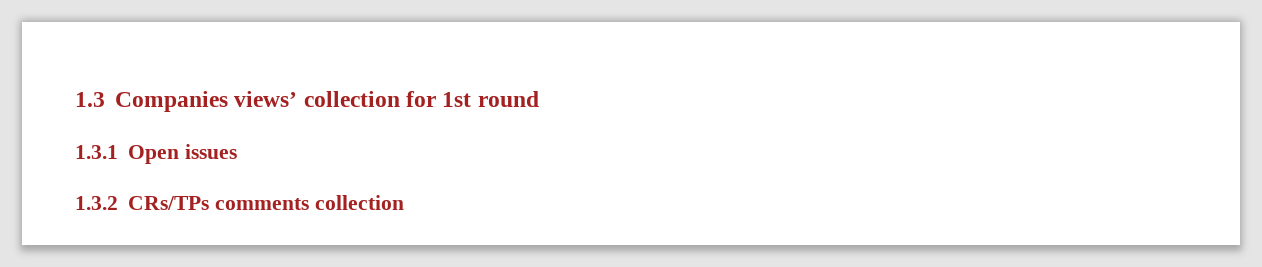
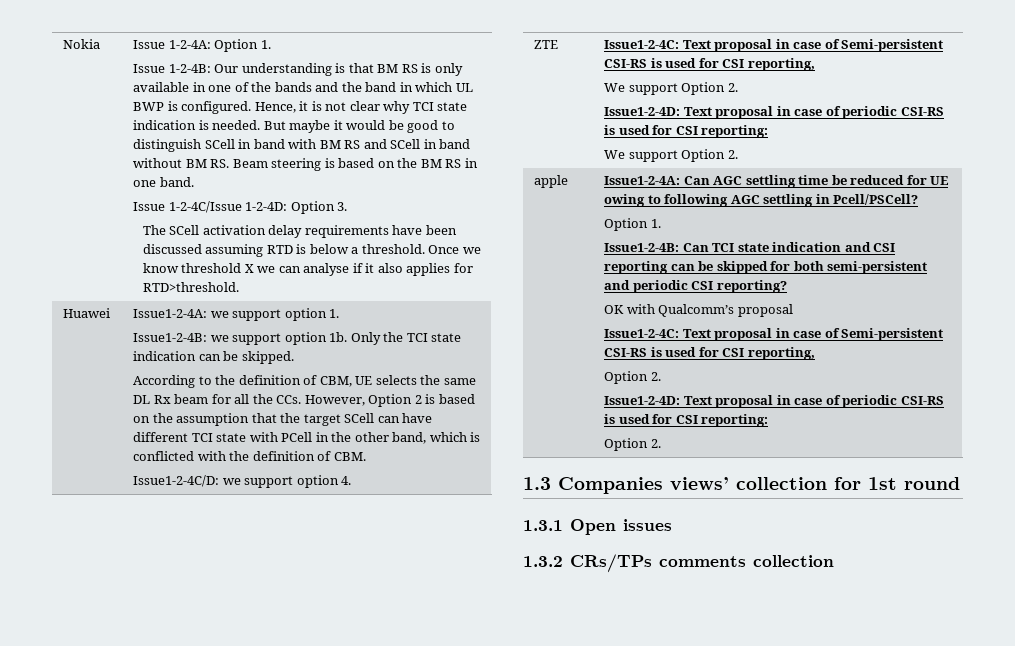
+ Nokia | Issue 1-2-4A: Option 1.
+ Issue 1-2-4B: Our understanding is that BM RS is only available in one of the bands and the band in which UL BWP is configured. Hence, it is not clear why TCI state indication is needed. But maybe it would be good to distinguish SCell in band with BM RS and SCell in band without BM RS. Beam steering is based on the BM RS in one band.
+ Issue 1-2-4C/Issue 1-2-4D: Option 3.
+ The SCell activation delay requirements have been discussed assuming RTD is below a threshold. Once we know threshold X we can analyse if it also applies for RTD>threshold.
+ Huawei | Issue1-2-4A: we support option 1.
+ Issue1-2-4B: we support option 1b. Only the TCI state indication can be skipped.
+ According to the definition of CBM, UE selects the same DL Rx beam for all the CCs. However, Option 2 is based on the assumption that the target SCell can have different TCI state with PCell in the other band, which is conflicted with the definition of CBM.
+ Issue1-2-4C/D: we support option 4.
+ ZTE | Issue1-2-4C: Text proposal in case of Semi-persistent CSI-RS is used for CSI reporting,
+ We support Option 2.
+ Issue1-2-4D: Text proposal in case of periodic CSI-RS is used for CSI reporting:
+ We support Option 2.
+ apple | Issue1-2-4A: Can AGC settling time be reduced for UE owing to following AGC settling in Pcell/PSCell?
+ Option 1.
+ Issue1-2-4B: Can TCI state indication and CSI reporting can be skipped for both semi-persistent and periodic CSI reporting?
+ OK with Qualcomm’s proposal
+ Issue1-2-4C: Text proposal in case of Semi-persistent CSI-RS is used for CSI reporting,
+ Option 2.
+ Issue1-2-4D: Text proposal in case of periodic CSI-RS is used for CSI reporting:
+ Option 2.

